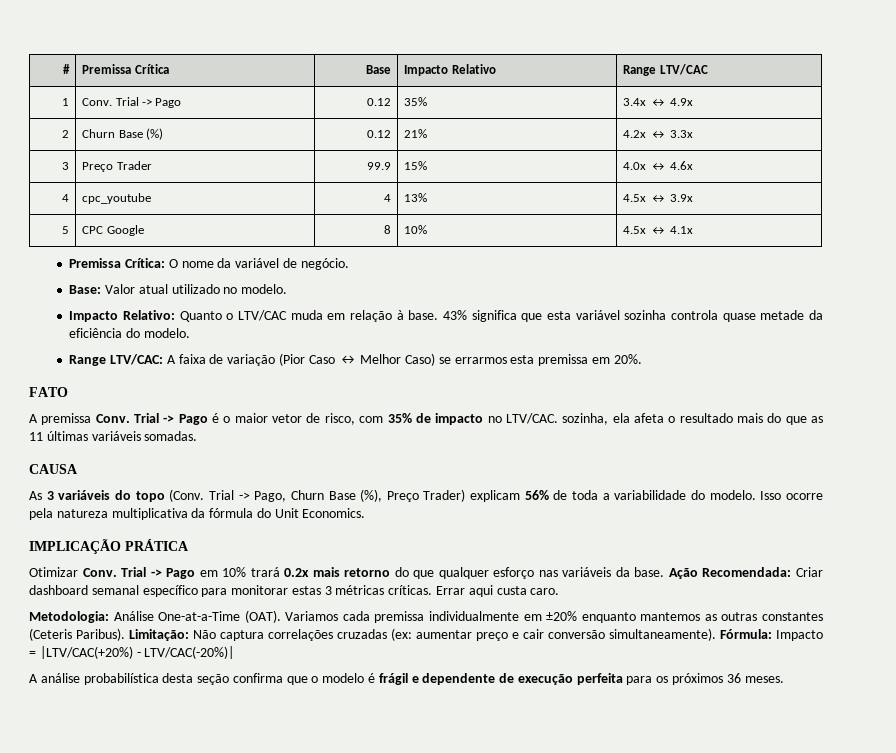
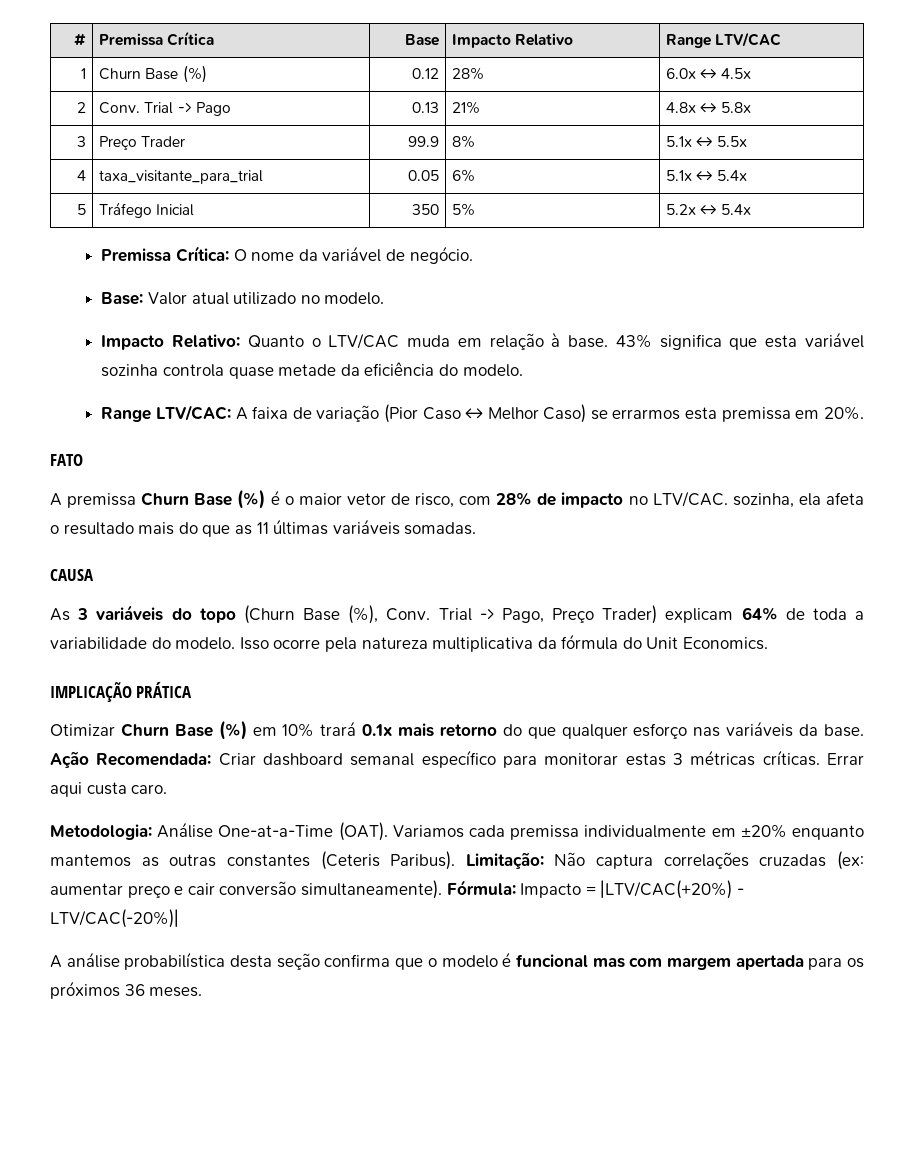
- 1 | Conv. Trial -> Pago | 0.12 | 35% | 3.4x ↔ 4.9x
- 2 | Churn Base (%) | 0.12 | 21% | 4.2x ↔ 3.3x
- 3 | Preço Trader | 99.9 | 15% | 4.0x ↔ 4.6x
- 4 | cpc_youtube | 4 | 13% | 4.5x ↔ 3.9x
- 5 | CPC Google | 8 | 10% | 4.5x ↔ 4.1x
+ 1 | Churn Base (%) | 0.12 | 28% | 6.0x ↔ 4.5x
+ 2 | Conv. Trial -> Pago | 0.13 | 21% | 4.8x ↔ 5.8x
+ 3 | Preço Trader | 99.9 | 8% | 5.1x ↔ 5.5x
+ 4 | taxa_visitante_para_trial | 0.05 | 6% | 5.1x ↔ 5.4x
+ 5 | Tráfego Inicial | 350 | 5% | 5.2x ↔ 5.4x
- A premissa Conv. Trial -> Pago é o maior vetor de risco, com 35% de impacto no LTV/CAC. sozinha, ela afeta o resultado mais do que as 11 últimas variáveis somadas.
+ A premissa Churn Base (%) é o maior vetor de risco, com 28% de impacto no LTV/CAC. sozinha, ela afeta o resultado mais do que as 11 últimas variáveis somadas.
- As 3 variáveis do topo (Conv. Trial -> Pago, Churn Base (%), Preço Trader) explicam 56% de toda a variabilidade do modelo.
+ As 3 variáveis do topo (Churn Base (%), Conv. Trial -> Pago, Preço Trader) explicam 64% de toda a variabilidade do modelo.
- Otimizar Conv. Trial -> Pago em 10% trará 0.2x mais retorno do que qualquer esforço nas variáveis da base.
+ Otimizar Churn Base (%) em 10% trará 0.1x mais retorno do que qualquer esforço nas variáveis da base.
- A análise probabilística desta seção confirma que o modelo é frágil e dependente de execução perfeita para os próximos 36 meses.
+ A análise probabilística desta seção confirma que o modelo é funcional mas com margem apertada para os próximos 36 meses.

